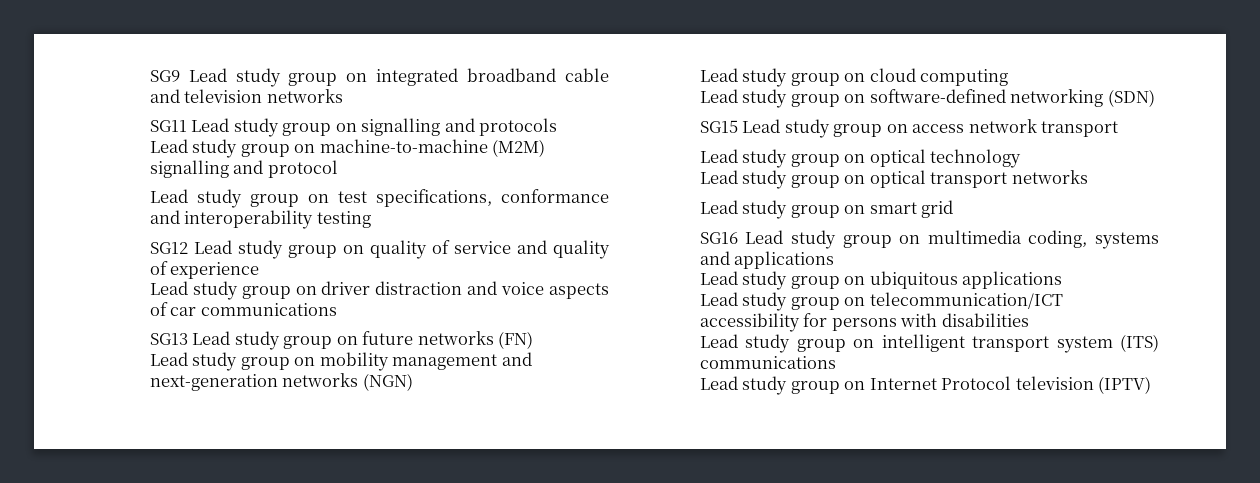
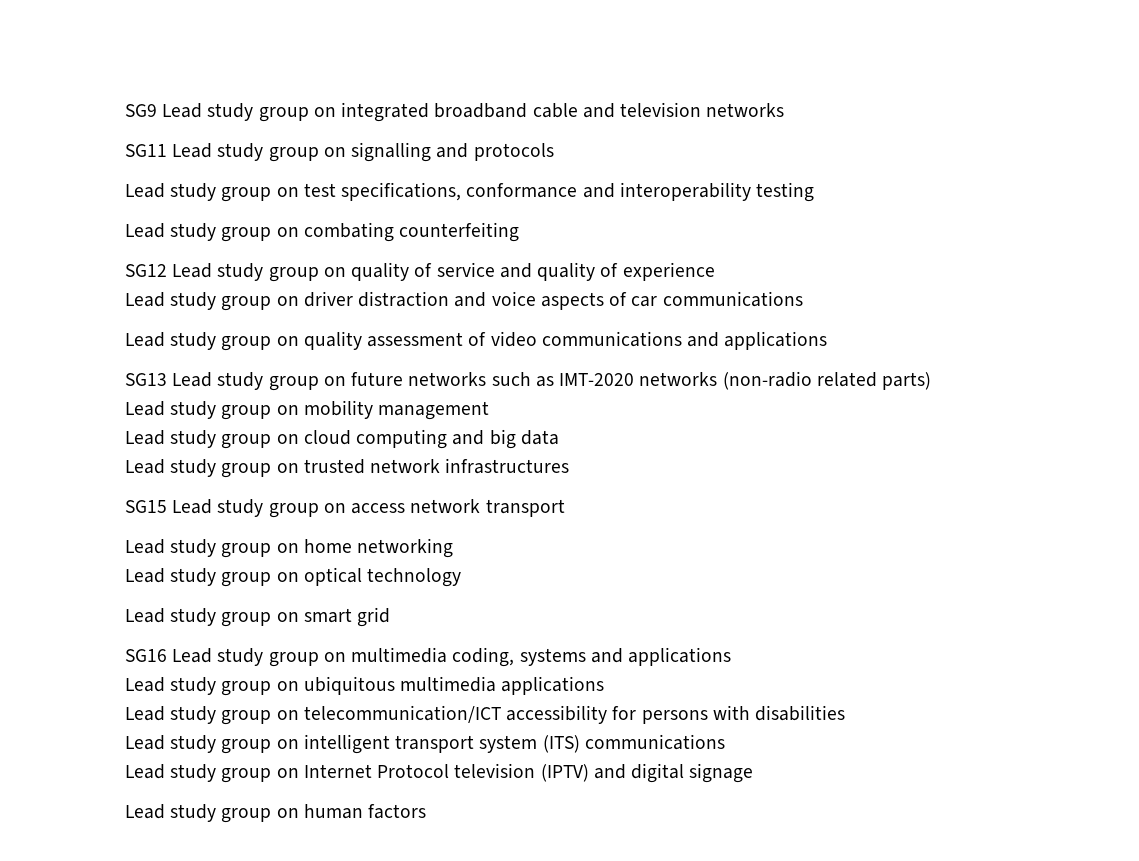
- Lead study group on machine-to-machine (M2M) signalling and protocol
+ Lead study group on combating counterfeiting
+ Lead study group on quality assessment of video communications and applications
- SG13 Lead study group on future networks (FN)
+ SG13 Lead study group on future networks such as IMT-2020 networks (non-radio related parts)
- Lead study group on mobility management and next-generation networks (NGN)
+ Lead study group on mobility management
- Lead study group on cloud computing
- Lead study group on software-defined networking (SDN)
+ Lead study group on cloud computing and big data
+ Lead study group on trusted network infrastructures
+ Lead study group on home networking
  Lead study group on optical technology
- Lead study group on optical transport networks
- Lead study group on ubiquitous applications
+ Lead study group on ubiquitous multimedia applications
- Lead study group on Internet Protocol television (IPTV)
+ Lead study group on Internet Protocol television (IPTV) and digital signage
+ Lead study group on human factors

